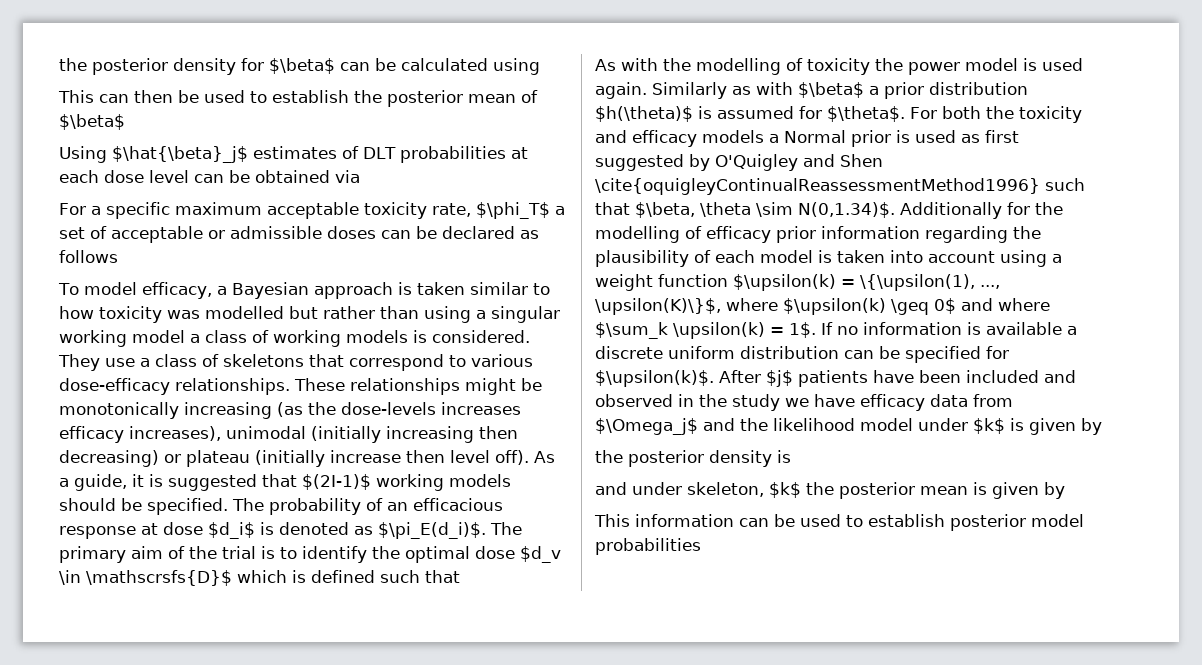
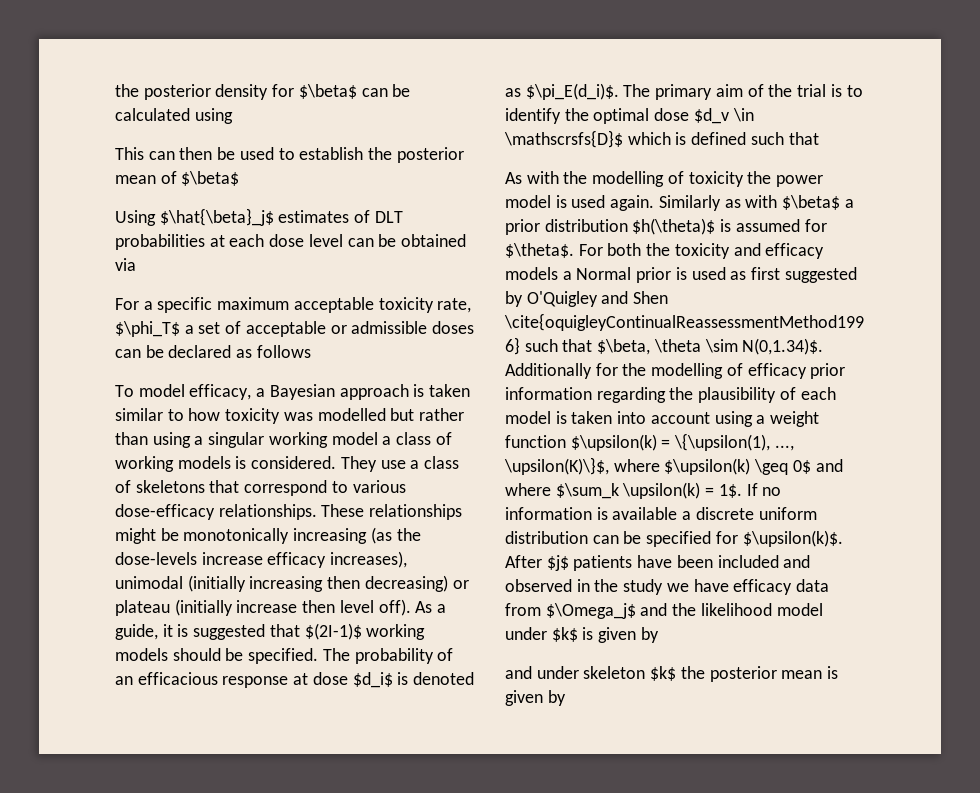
- These relationships might be monotonically increasing (as the dose-levels increases efficacy increases), unimodal (initially increasing then decreasing) or plateau (initially increase then level off).
+ These relationships might be monotonically increasing (as the dose-levels increase efficacy increases), unimodal (initially increasing then decreasing) or plateau (initially increase then level off).
- the posterior density is
- and under skeleton, $k$ the posterior mean is given by
+ and under skeleton $k$ the posterior mean is given by
- This information can be used to establish posterior model probabilities

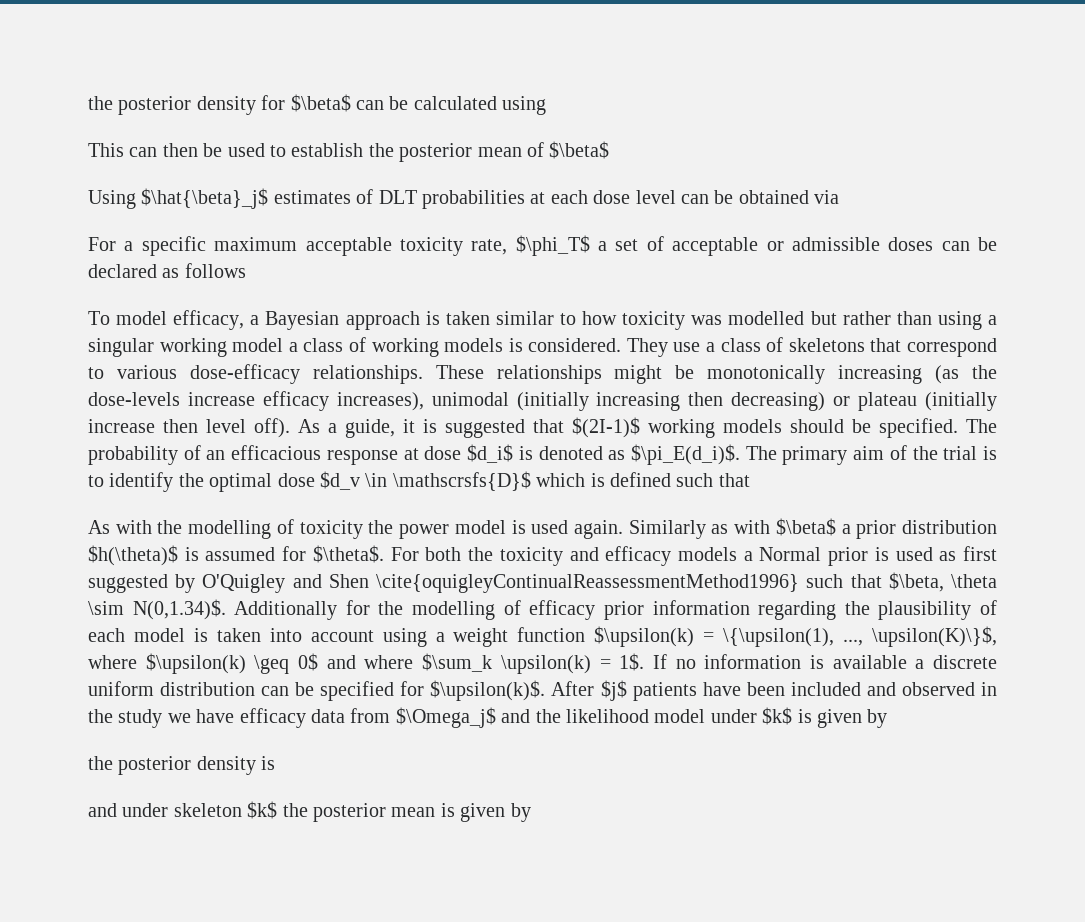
+ the posterior density is

